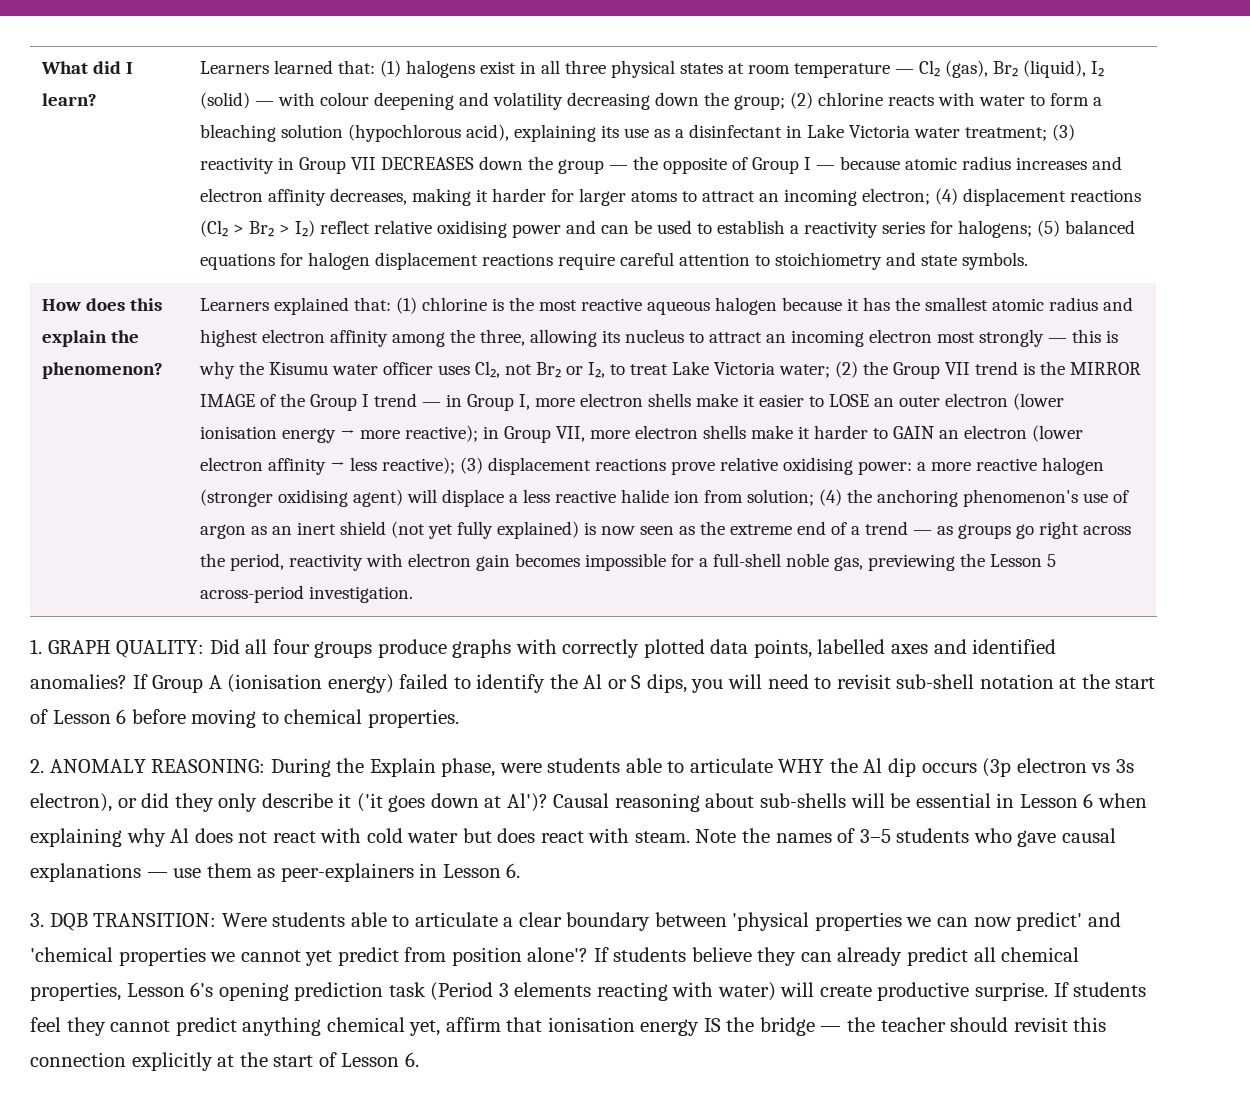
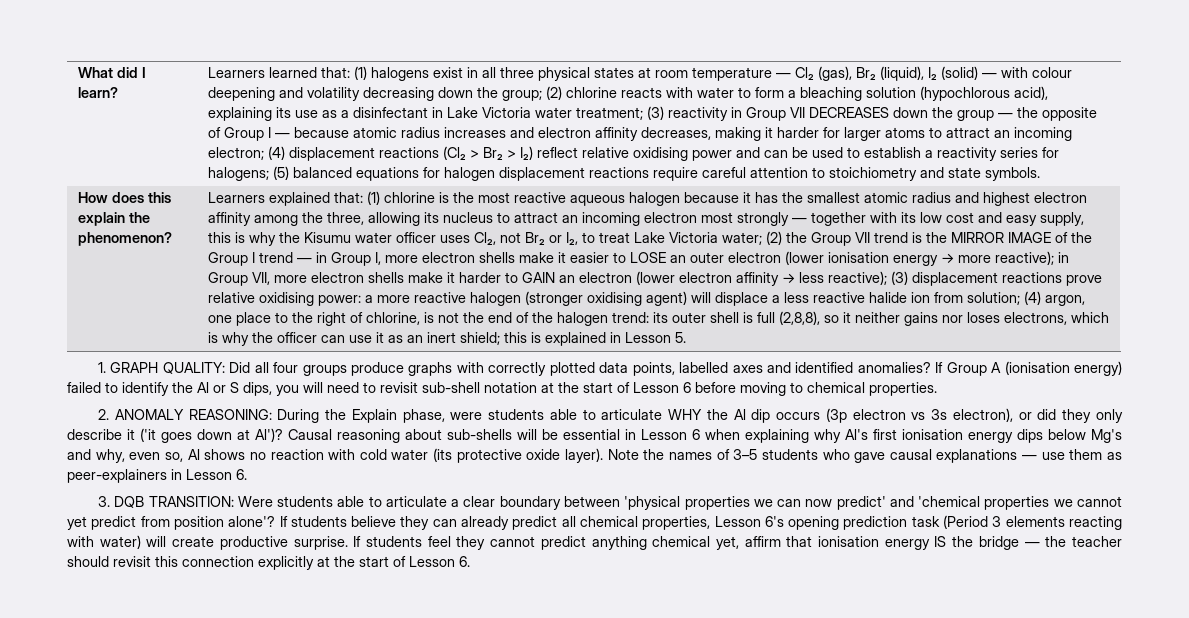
- (1) chlorine is the most reactive aqueous halogen because it has the smallest atomic radius and highest electron affinity among the three, allowing its nucleus to attract an incoming electron most strongly — this is why the Kisumu water officer uses Cl₂, not Br₂ or I₂, to treat Lake Victoria water;
+ (1) chlorine is the most reactive aqueous halogen because it has the smallest atomic radius and highest electron affinity among the three, allowing its nucleus to attract an incoming electron most strongly — together with its low cost and easy supply, this is why the Kisumu water officer uses Cl₂, not Br₂ or I₂, to treat Lake Victoria water;
- (4) the anchoring phenomenon's use of argon as an inert shield (not yet fully explained) is now seen as the extreme end of a trend — as groups go right across the period, reactivity with electron gain becomes impossible for a full-shell noble gas, previewing the Lesson 5 across-period investigation.
+ (4) argon, one place to the right of chlorine, is not the end of the halogen trend: its outer shell is full (2,8,8), so it neither gains nor loses electrons, which is why the officer can use it as an inert shield; this is explained in Lesson 5.
- Causal reasoning about sub-shells will be essential in Lesson 6 when explaining why Al does not react with cold water but does react with steam.
+ Causal reasoning about sub-shells will be essential in Lesson 6 when explaining why Al's first ionisation energy dips below Mg's and why, even so, Al shows no reaction with cold water (its protective oxide layer).

